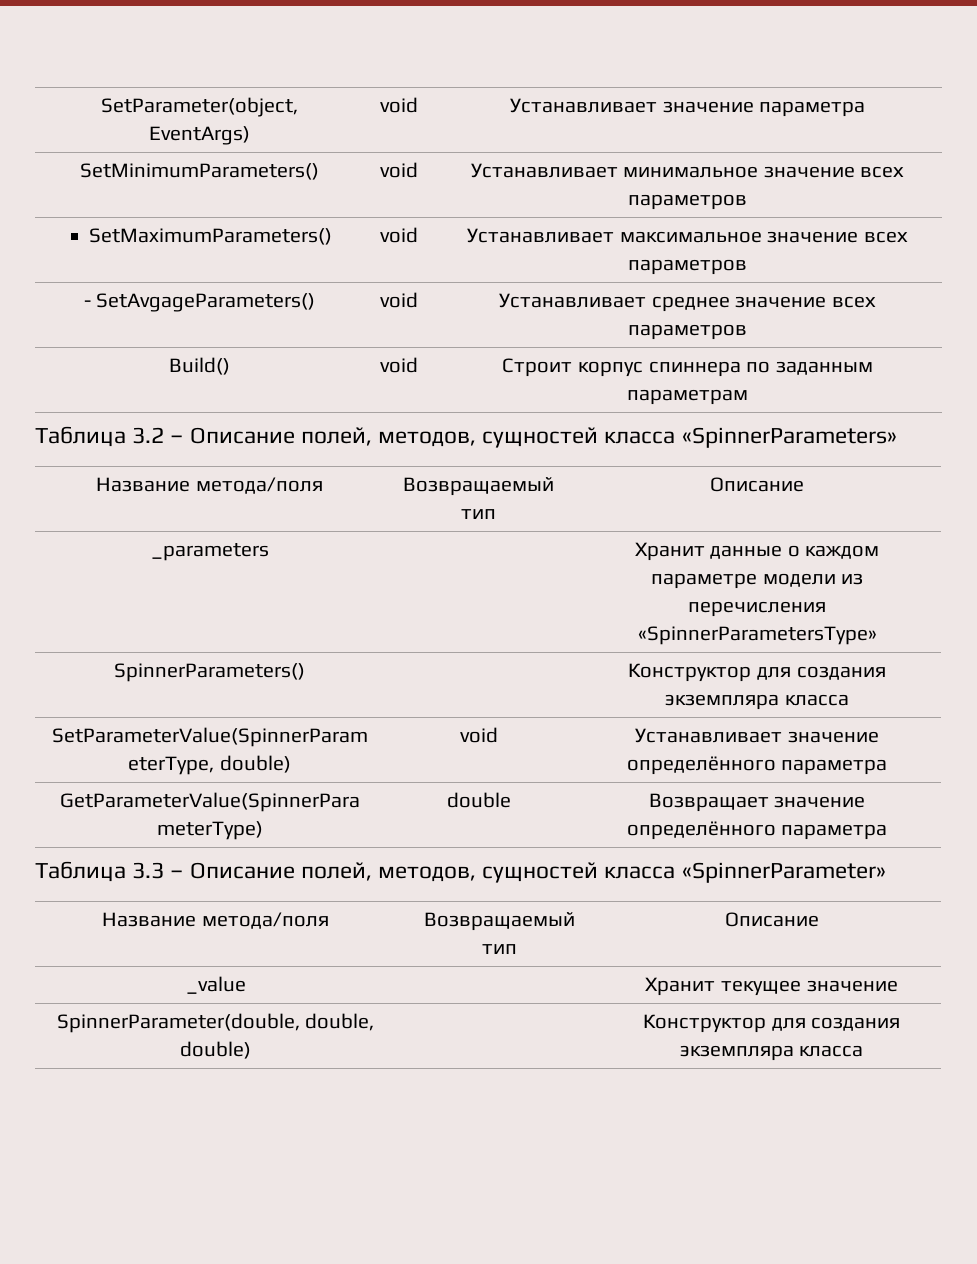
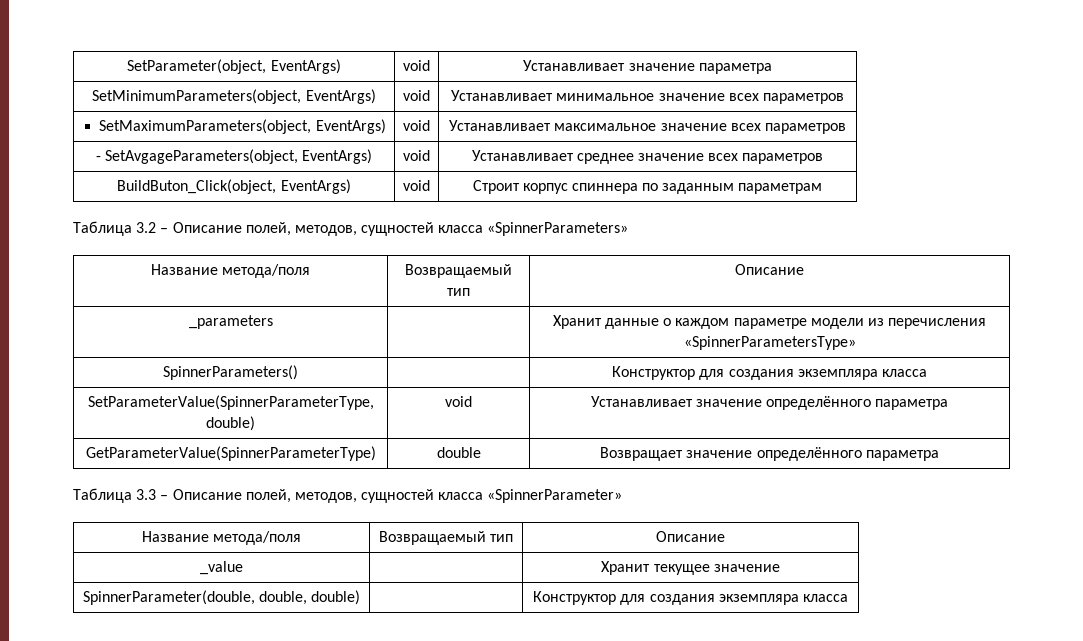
- SetMinimumParameters() | void | Устанавливает минимальное значение всех параметров
+ SetMinimumParameters(object, EventArgs) | void | Устанавливает минимальное значение всех параметров
- SetMaximumParameters() | void | Устанавливает максимальное значение всех параметров
+ SetMaximumParameters(object, EventArgs) | void | Устанавливает максимальное значение всех параметров
- - SetAvgageParameters() | void | Устанавливает среднее значение всех параметров
+ - SetAvgageParameters(object, EventArgs) | void | Устанавливает среднее значение всех параметров
- Build() | void | Строит корпус спиннера по заданным параметрам
+ BuildButon_Click(object, EventArgs) | void | Строит корпус спиннера по заданным параметрам

